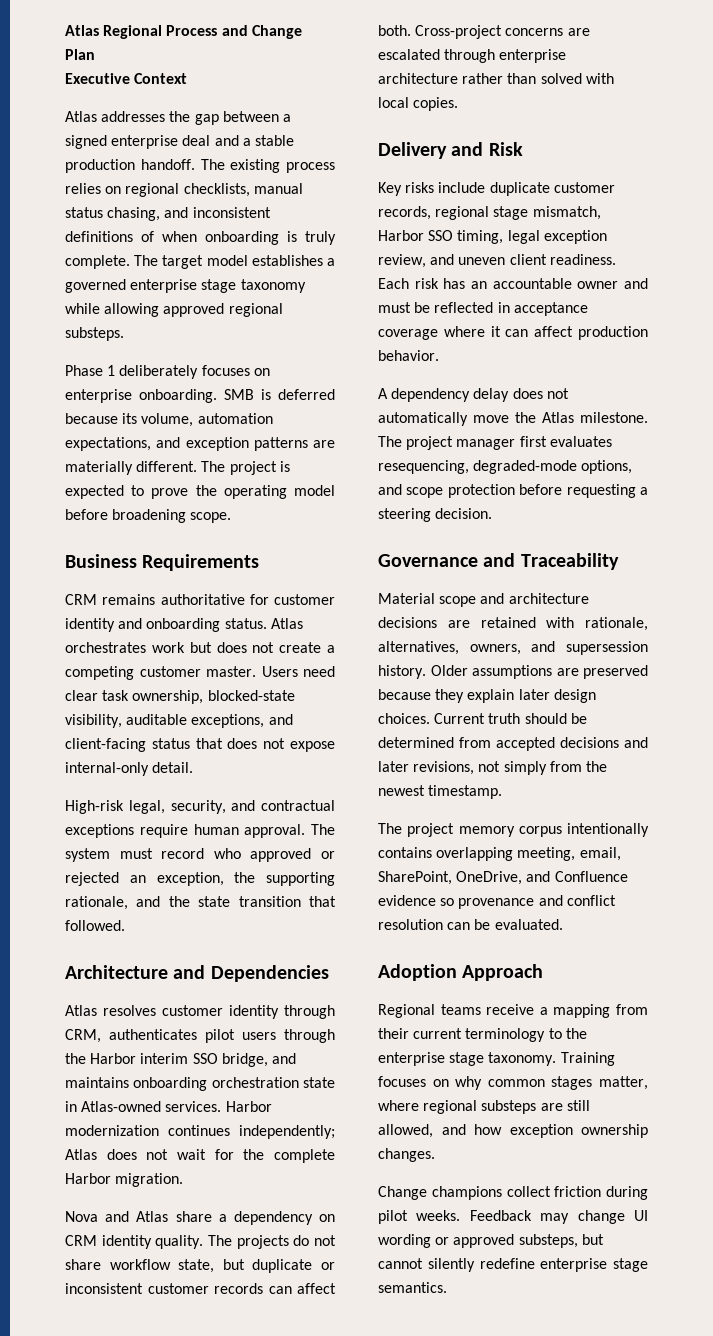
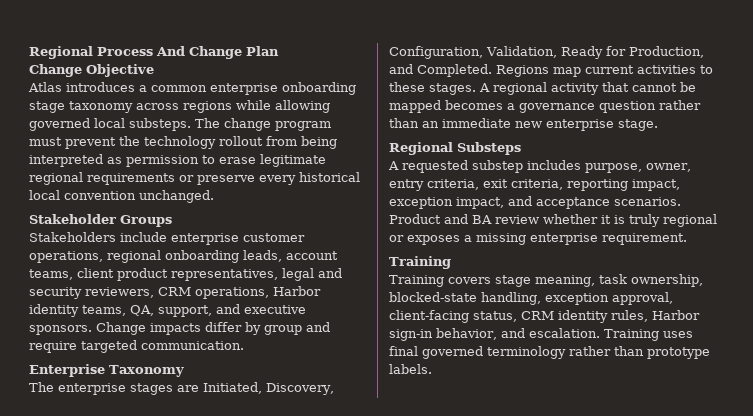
- Atlas Regional Process and Change Plan
+ Regional Process And Change Plan
- Executive Context
- Atlas addresses the gap between a signed enterprise deal and a stable production handoff. The existing process relies on regional checklists, manual status chasing, and inconsistent definitions of when onboarding is truly complete. The target model establishes a governed enterprise stage taxonomy while allowing approved regional substeps.
- Phase 1 deliberately focuses on enterprise onboarding. SMB is deferred because its volume, automation expectations, and exception patterns are materially different. The project is expected to prove the operating model before broadening scope.
- Business Requirements
- CRM remains authoritative for customer identity and onboarding status. Atlas orchestrates work but does not create a competing customer master. Users need clear task ownership, blocked-state visibility, auditable exceptions, and client-facing status that does not expose internal-only detail.
- High-risk legal, security, and contractual exceptions require human approval. The system must record who approved or rejected an exception, the supporting rationale, and the state transition that followed.
- Architecture and Dependencies
- Atlas resolves customer identity through CRM, authenticates pilot users through the Harbor interim SSO bridge, and maintains onboarding orchestration state in Atlas-owned services. Harbor modernization continues independently; Atlas does not wait for the complete Harbor migration.
- Nova and Atlas share a dependency on CRM identity quality. The projects do not share workflow state, but duplicate or inconsistent customer records can affect both. Cross-project concerns are escalated through enterprise architecture rather than solved with local copies.
- Delivery and Risk
- Key risks include duplicate customer records, regional stage mismatch, Harbor SSO timing, legal exception review, and uneven client readiness. Each risk has an accountable owner and must be reflected in acceptance coverage where it can affect production behavior.
- A dependency delay does not automatically move the Atlas milestone. The project manager first evaluates resequencing, degraded-mode options, and scope protection before requesting a steering decision.
- Governance and Traceability
- Material scope and architecture decisions are retained with rationale, alternatives, owners, and supersession history. Older assumptions are preserved because they explain later design choices. Current truth should be determined from accepted decisions and later revisions, not simply from the newest timestamp.
- The project memory corpus intentionally contains overlapping meeting, email, SharePoint, OneDrive, and Confluence evidence so provenance and conflict resolution can be evaluated.
- Adoption Approach
- Regional teams receive a mapping from their current terminology to the enterprise stage taxonomy. Training focuses on why common stages matter, where regional substeps are still allowed, and how exception ownership changes.
- Change champions collect friction during pilot weeks. Feedback may change UI wording or approved substeps, but cannot silently redefine enterprise stage semantics.
+ Change Objective
+ Atlas introduces a common enterprise onboarding stage taxonomy across regions while allowing governed local substeps. The change program must prevent the technology rollout from being interpreted as permission to erase legitimate regional requirements or preserve every historical local convention unchanged.
+ Stakeholder Groups
+ Stakeholders include enterprise customer operations, regional onboarding leads, account teams, client product representatives, legal and security reviewers, CRM operations, Harbor identity teams, QA, support, and executive sponsors. Change impacts differ by group and require targeted communication.
+ Enterprise Taxonomy
+ The enterprise stages are Initiated, Discovery, Configuration, Validation, Ready for Production, and Completed. Regions map current activities to these stages. A regional activity that cannot be mapped becomes a governance question rather than an immediate new enterprise stage.
+ Regional Substeps
+ A requested substep includes purpose, owner, entry criteria, exit criteria, reporting impact, exception impact, and acceptance scenarios. Product and BA review whether it is truly regional or exposes a missing enterprise requirement.
+ Training
+ Training covers stage meaning, task ownership, blocked-state handling, exception approval, client-facing status, CRM identity rules, Harbor sign-in behavior, and escalation. Training uses final governed terminology rather than prototype labels.

